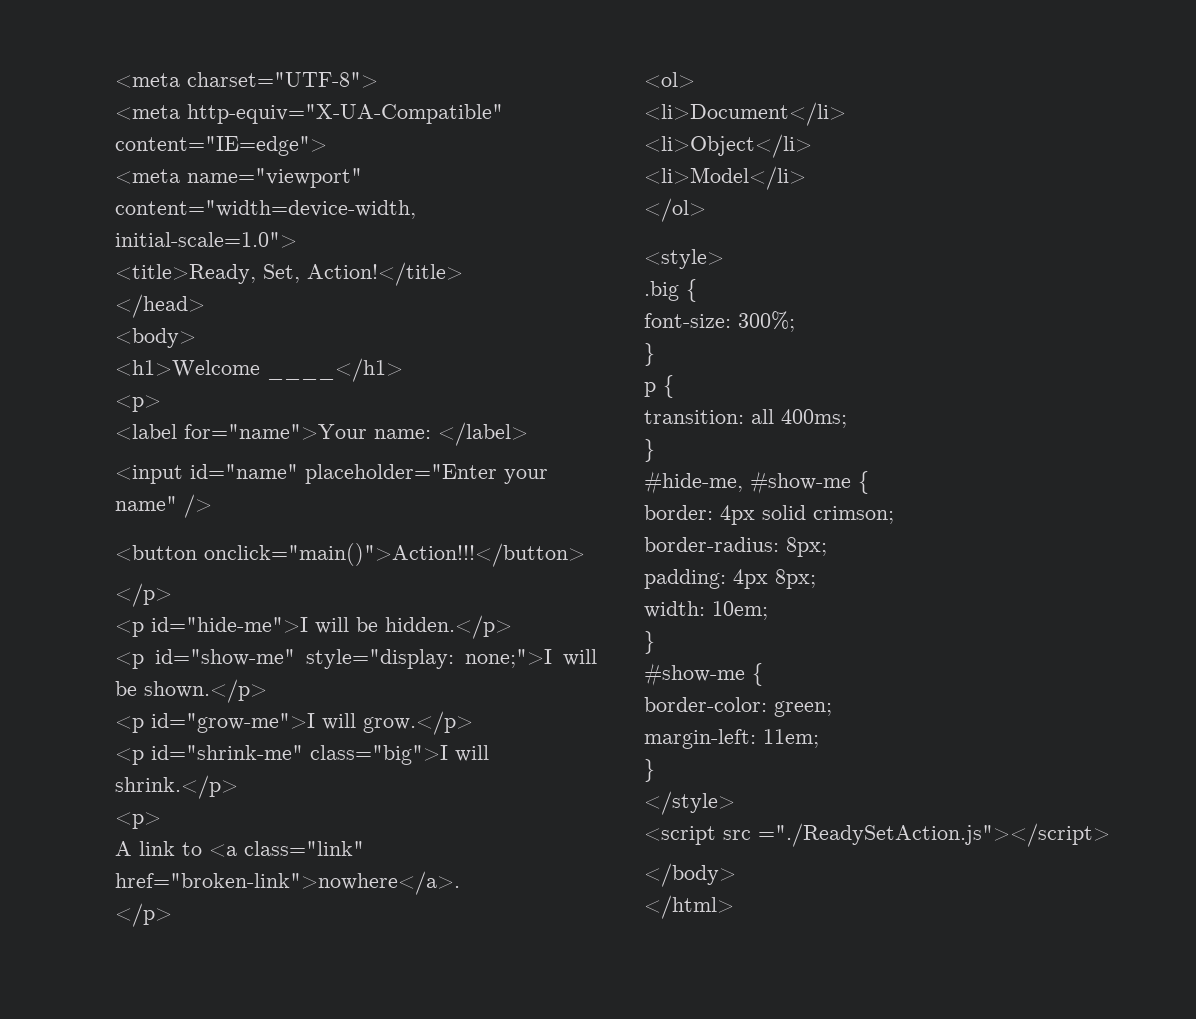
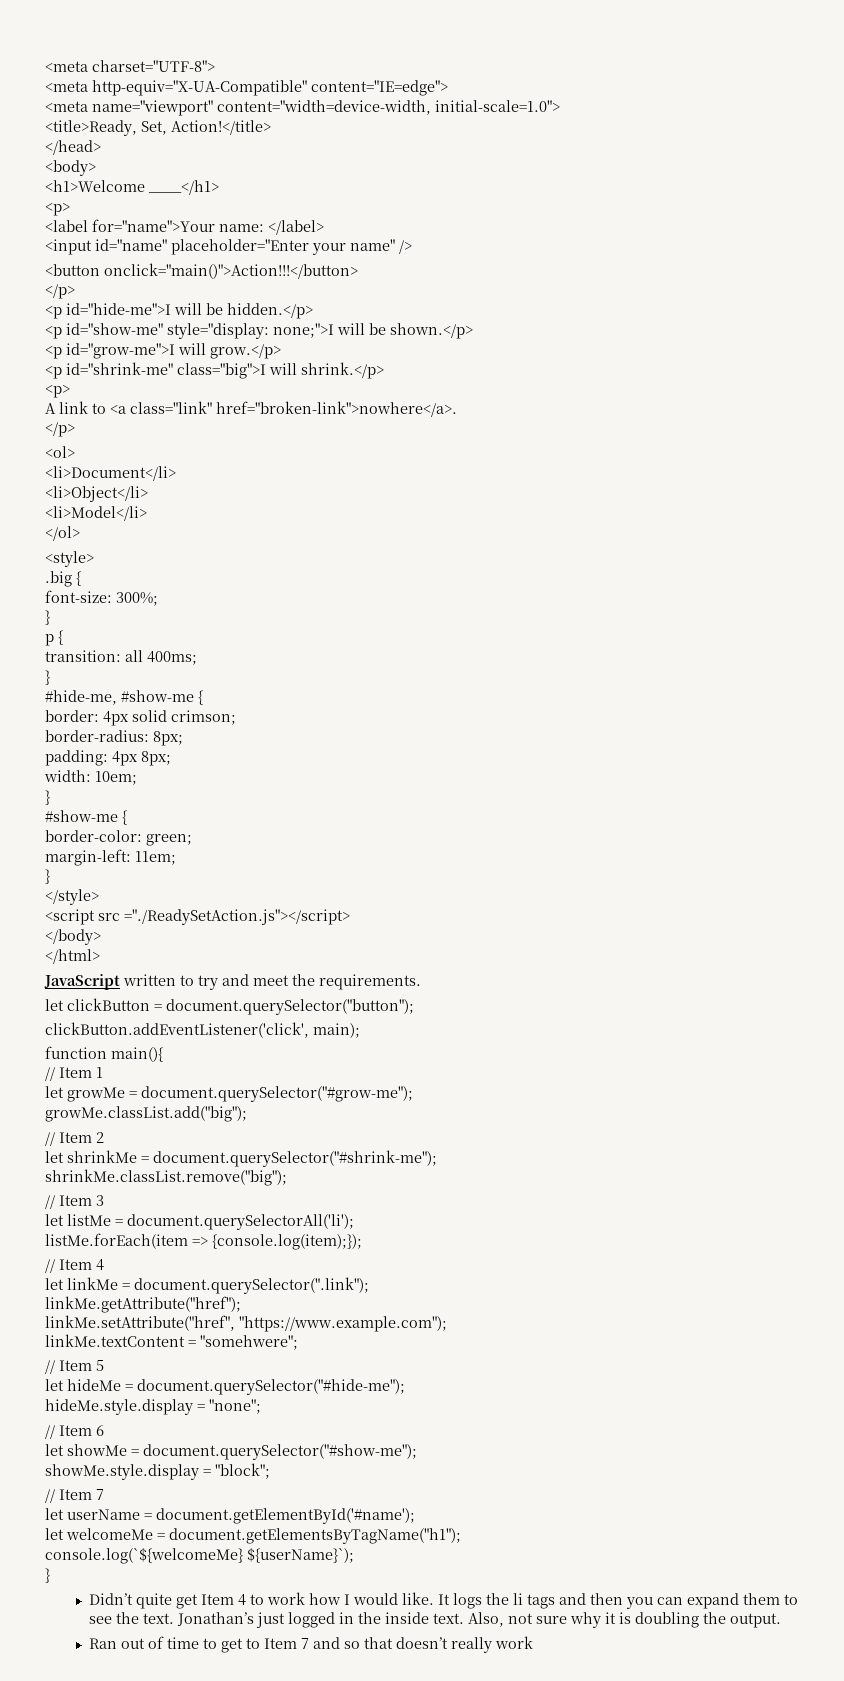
+ JavaScript written to try and meet the requirements.
+ let clickButton = document.querySelector("button");
+ clickButton.addEventListener('click', main);
+ function main(){
+ // Item 1
+ let growMe = document.querySelector("#grow-me");
+ growMe.classList.add("big");
+ // Item 2
+ let shrinkMe = document.querySelector("#shrink-me");
+ shrinkMe.classList.remove("big");
+ // Item 3
+ let listMe = document.querySelectorAll('li');
+ listMe.forEach(item => {console.log(item);});
+ // Item 4
+ let linkMe = document.querySelector(".link");
+ linkMe.getAttribute("href");
+ linkMe.setAttribute("href", "https://www.example.com");
+ linkMe.textContent = "somehwere";
+ // Item 5
+ let hideMe = document.querySelector("#hide-me");
+ hideMe.style.display = "none";
+ // Item 6
+ let showMe = document.querySelector("#show-me");
+ showMe.style.display = "block";
+ // Item 7
+ let userName = document.getElementById('#name');
+ let welcomeMe = document.getElementsByTagName("h1");
+ console.log(`${welcomeMe} ${userName}`);
+ }
+ Didn’t quite get Item 4 to work how I would like. It logs the li tags and then you can expand them to see the text. Jonathan’s just logged in the inside text. Also, not sure why it is doubling the output.
+ Ran out of time to get to Item 7 and so that doesn’t really work

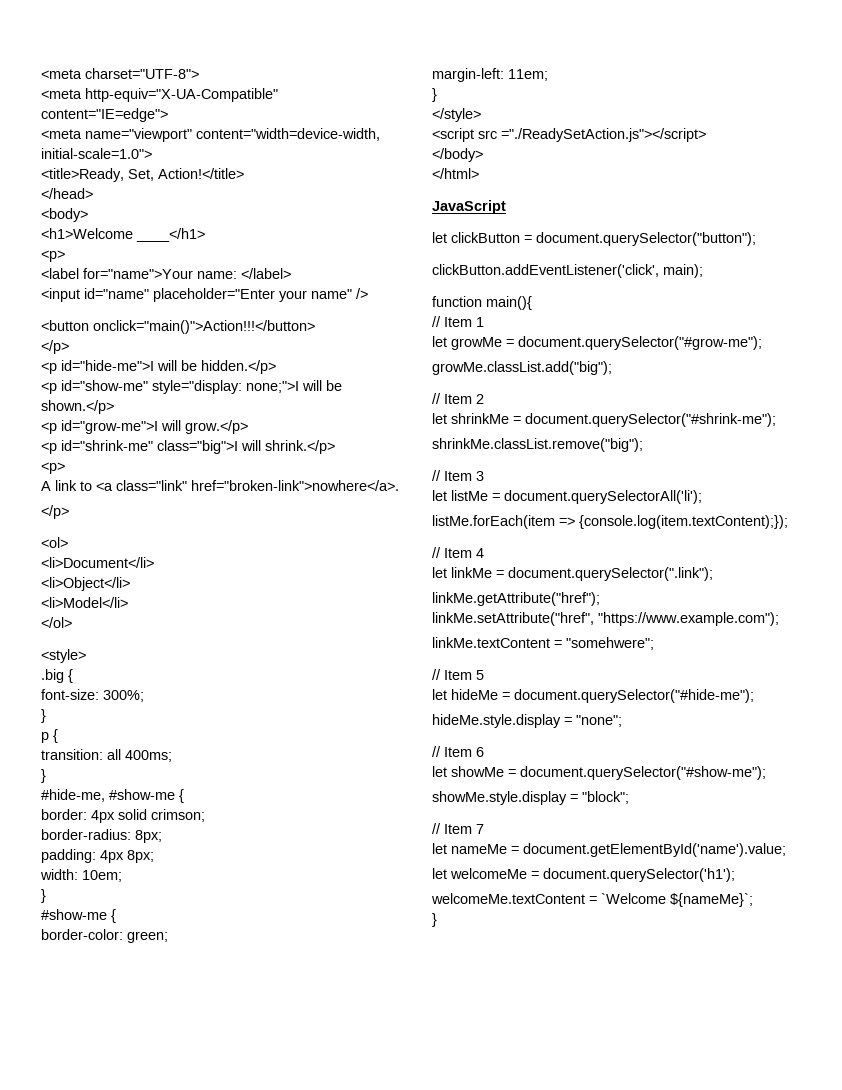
- JavaScript written to try and meet the requirements.
+ JavaScript
- listMe.forEach(item => {console.log(item);});
+ listMe.forEach(item => {console.log(item.textContent);});
- let userName = document.getElementById('#name');
+ let nameMe = document.getElementById('name').value;
- let welcomeMe = document.getElementsByTagName("h1");
- console.log(`${welcomeMe} ${userName}`);
+ let welcomeMe = document.querySelector('h1');
+ welcomeMe.textContent = `Welcome ${nameMe}`;
  }
- Didn’t quite get Item 4 to work how I would like. It logs the li tags and then you can expand them to see the text. Jonathan’s just logged in the inside text. Also, not sure why it is doubling the output.
- Ran out of time to get to Item 7 and so that doesn’t really work

